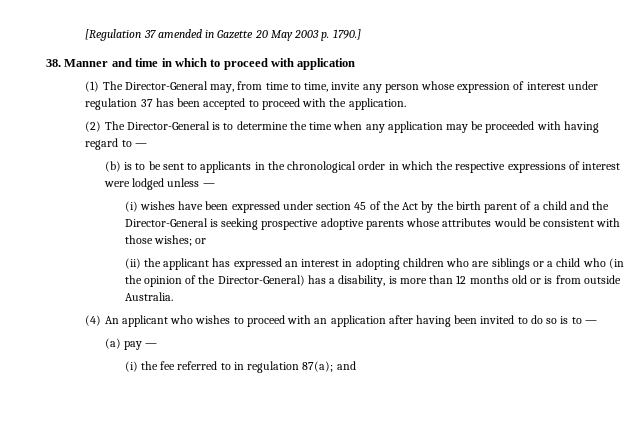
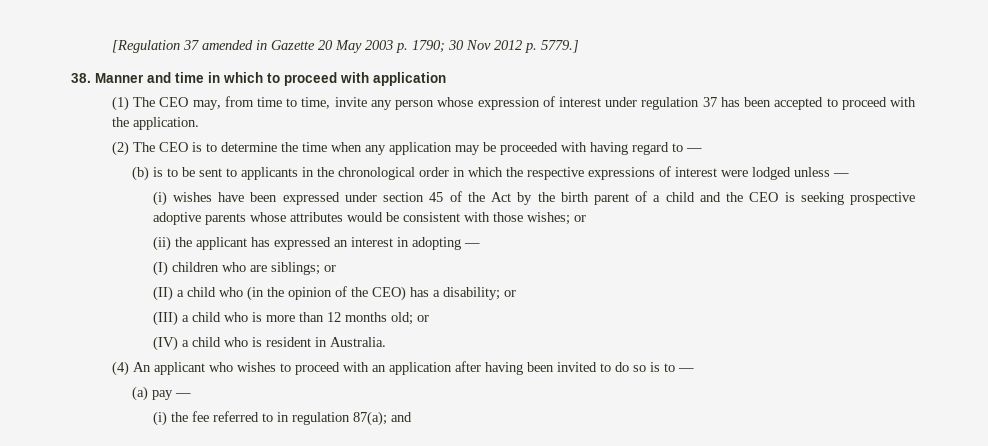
- [Regulation 37 amended in Gazette 20 May 2003 p. 1790.]
+ [Regulation 37 amended in Gazette 20 May 2003 p. 1790; 30 Nov 2012 p. 5779.]
- (1) The Director-General may, from time to time, invite any person whose expression of interest under regulation 37 has been accepted to proceed with the application.
+ (1) The CEO may, from time to time, invite any person whose expression of interest under regulation 37 has been accepted to proceed with the application.
- (2) The Director-General is to determine the time when any application may be proceeded with having regard to —
+ (2) The CEO is to determine the time when any application may be proceeded with having regard to —
- (i) wishes have been expressed under section 45 of the Act by the birth parent of a child and the Director-General is seeking prospective adoptive parents whose attributes would be consistent with those wishes; or
+ (i) wishes have been expressed under section 45 of the Act by the birth parent of a child and the CEO is seeking prospective adoptive parents whose attributes would be consistent with those wishes; or
- (ii) the applicant has expressed an interest in adopting children who are siblings or a child who (in the opinion of the Director-General) has a disability, is more than 12 months old or is from outside Australia.
+ (ii) the applicant has expressed an interest in adopting —
+ (I) children who are siblings; or
+ (II) a child who (in the opinion of the CEO) has a disability; or
+ (III) a child who is more than 12 months old; or
+ (IV) a child who is resident in Australia.

